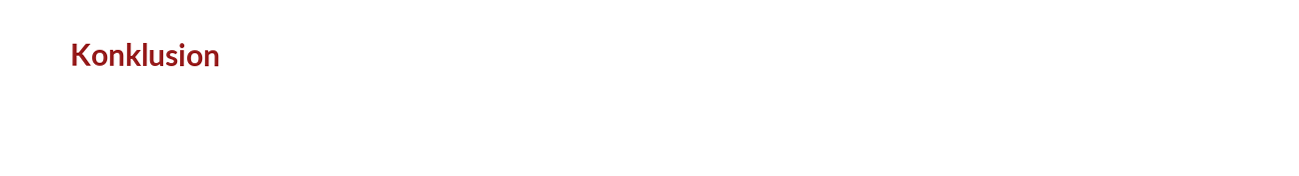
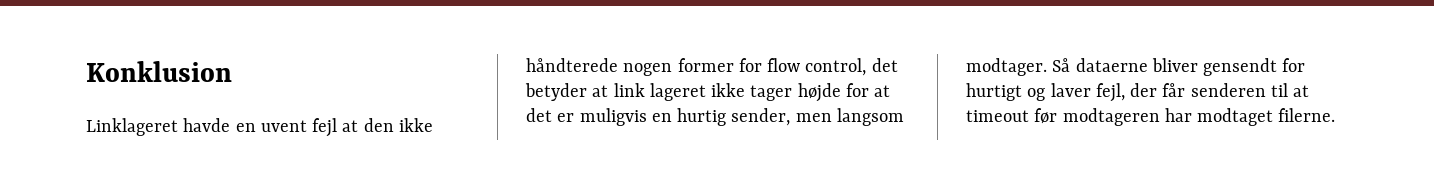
+ Linklageret havde en uvent fejl at den ikke håndterede nogen former for flow control, det betyder at link lageret ikke tager højde for at det er muligvis en hurtig sender, men langsom modtager. Så dataerne bliver gensendt for hurtigt og laver fejl, der får senderen til at timeout før modtageren har modtaget filerne.

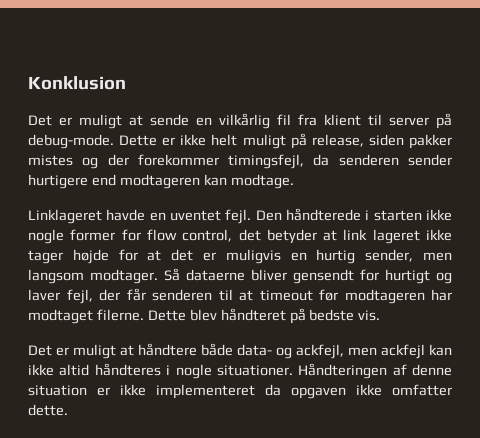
- Linklageret havde en uvent fejl at den ikke håndterede nogen former for flow control, det betyder at link lageret ikke tager højde for at det er muligvis en hurtig sender, men langsom modtager.
+ Det er muligt at sende en vilkårlig fil fra klient til server på debug-mode. Dette er ikke helt muligt på release, siden pakker mistes og der forekommer timingsfejl, da senderen sender hurtigere end modtageren kan modtage.
+ Linklageret havde en uventet fejl. Den håndterede i starten ikke nogle former for flow control, det betyder at link lageret ikke tager højde for at det er muligvis en hurtig sender, men langsom modtager.
+ Dette blev håndteret på bedste vis.
+ Det er muligt at håndtere både data- og ackfejl, men ackfejl kan ikke altid håndteres i nogle situationer. Håndteringen af denne situation er ikke implementeret da opgaven ikke omfatter dette.

